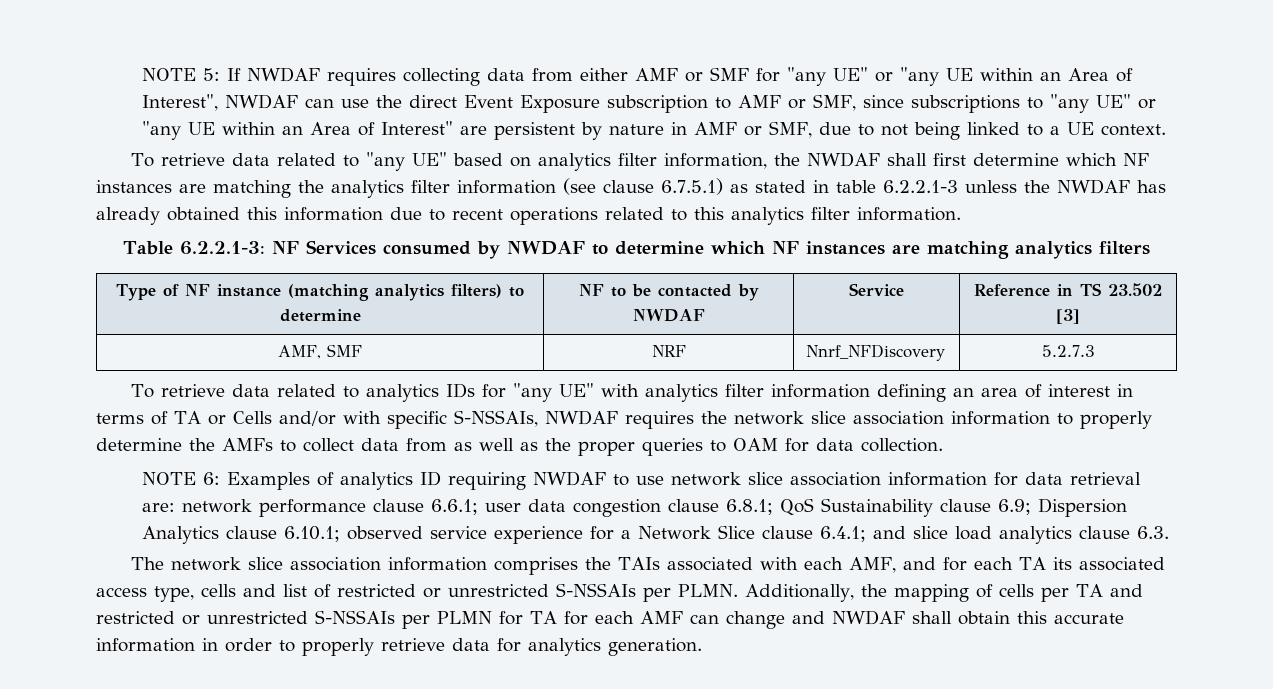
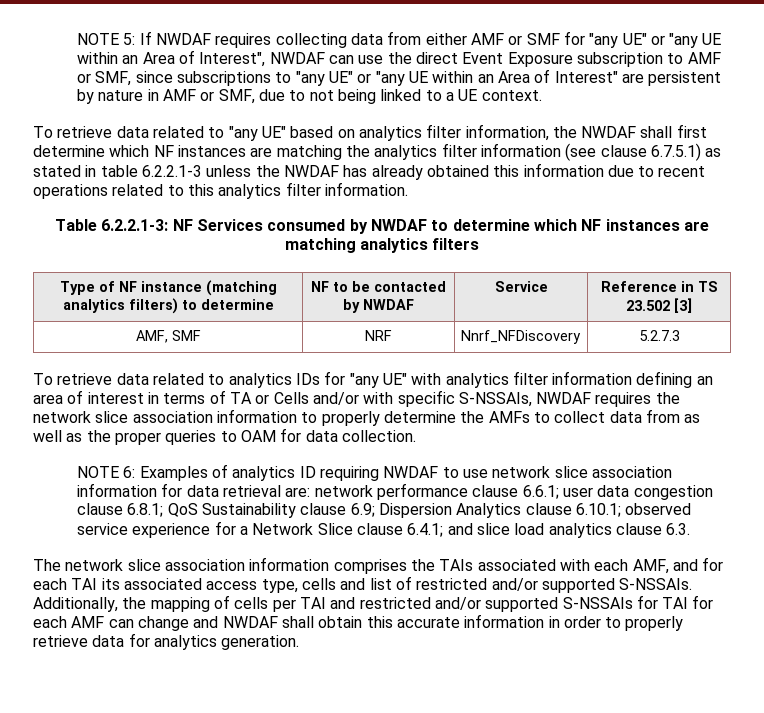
- The network slice association information comprises the TAIs associated with each AMF, and for each TA its associated access type, cells and list of restricted or unrestricted S-NSSAIs per PLMN.
+ The network slice association information comprises the TAIs associated with each AMF, and for each TAI its associated access type, cells and list of restricted and/or supported S-NSSAIs.
- Additionally, the mapping of cells per TA and restricted or unrestricted S-NSSAIs per PLMN for TA for each AMF can change and NWDAF shall obtain this accurate information in order to properly retrieve data for analytics generation.
+ Additionally, the mapping of cells per TAI and restricted and/or supported S-NSSAIs for TAI for each AMF can change and NWDAF shall obtain this accurate information in order to properly retrieve data for analytics generation.

